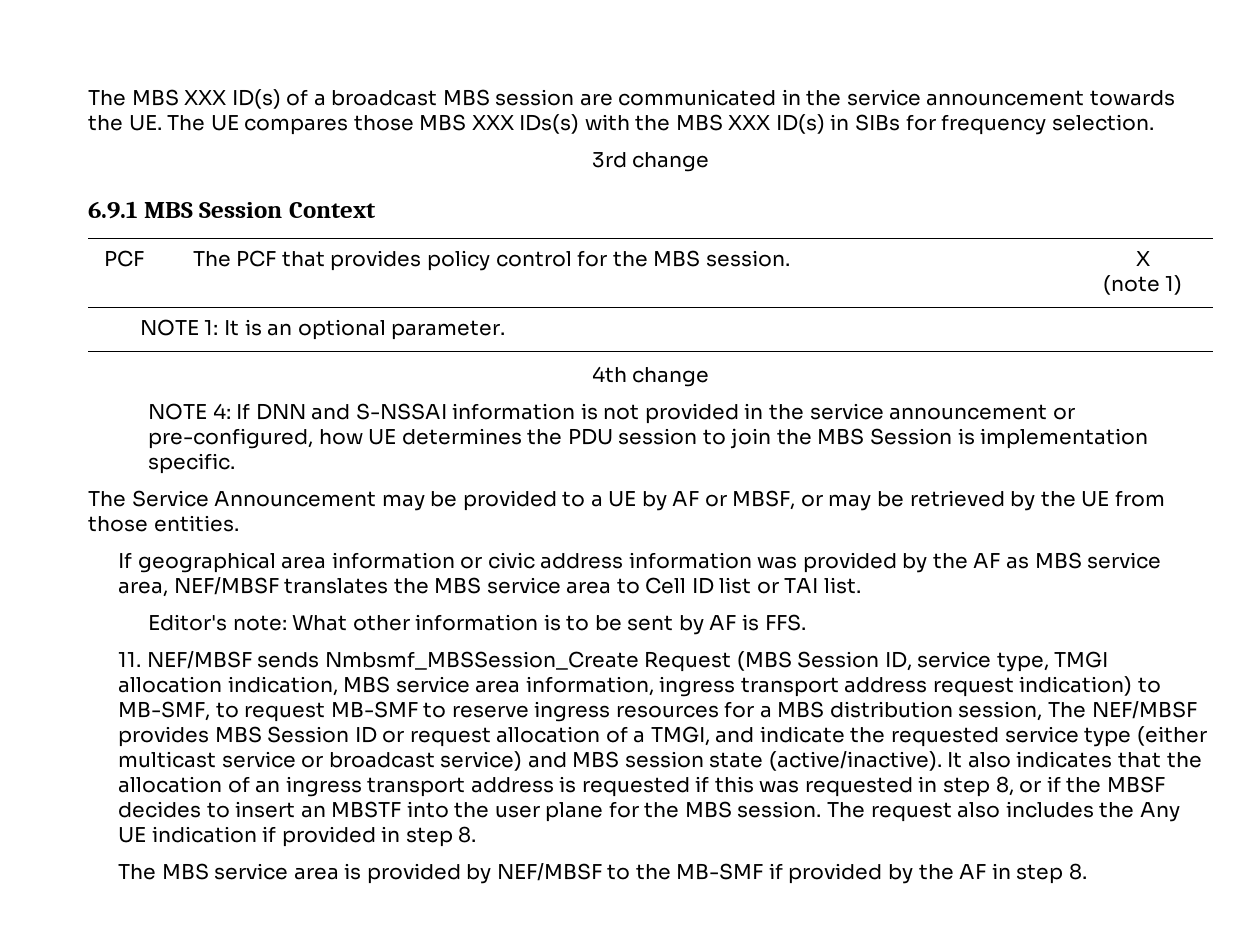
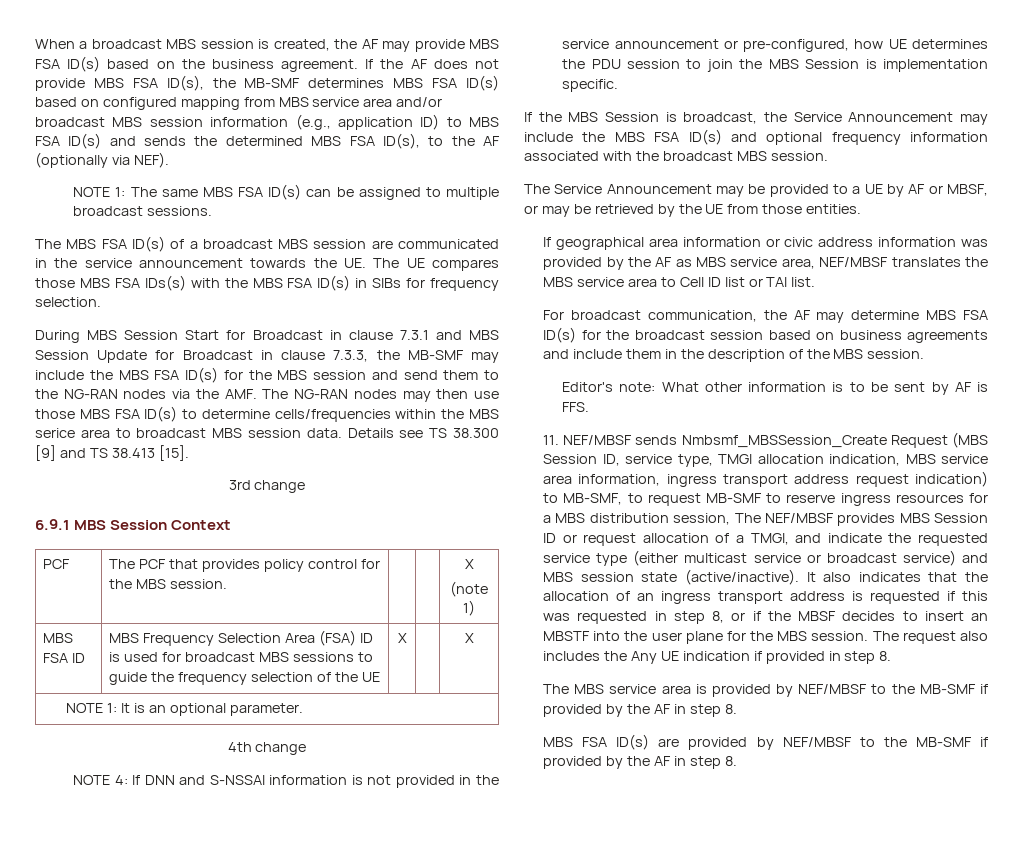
- The MBS XXX ID(s) of a broadcast MBS session are communicated in the service announcement towards the UE. The UE compares those MBS XXX IDs(s) with the MBS XXX ID(s) in SIBs for frequency selection.
+ When a broadcast MBS session is created, the AF may provide MBS FSA ID(s) based on the business agreement. If the AF does not provide MBS FSA ID(s), the MB-SMF determines MBS FSA ID(s) based on configured mapping from MBS service area and/or broadcast MBS session information (e.g., application ID) to MBS FSA ID(s) and sends the determined MBS FSA ID(s), to the AF (optionally via NEF).
+ NOTE 1: The same MBS FSA ID(s) can be assigned to multiple broadcast sessions.
+ The MBS FSA ID(s) of a broadcast MBS session are communicated in the service announcement towards the UE. The UE compares those MBS FSA IDs(s) with the MBS FSA ID(s) in SIBs for frequency selection.
+ During MBS Session Start for Broadcast in clause 7.3.1 and MBS Session Update for Broadcast in clause 7.3.3, the MB-SMF may include the MBS FSA ID(s) for the MBS session and send them to the NG-RAN nodes via the AMF. The NG-RAN nodes may then use those MBS FSA ID(s) to determine cells/frequencies within the MBS serice area to broadcast MBS session data. Details see TS 38.300 [9] and TS 38.413 [15].
+ MBS FSA ID | MBS Frequency Selection Area (FSA) ID is used for broadcast MBS sessions to guide the frequency selection of the UE | X | | X
+ If the MBS Session is broadcast, the Service Announcement may include the MBS FSA ID(s) and optional frequency information associated with the broadcast MBS session.
+ For broadcast communication, the AF may determine MBS FSA ID(s) for the broadcast session based on business agreements and include them in the description of the MBS session.
+ MBS FSA ID(s) are provided by NEF/MBSF to the MB-SMF if provided by the AF in step 8.

